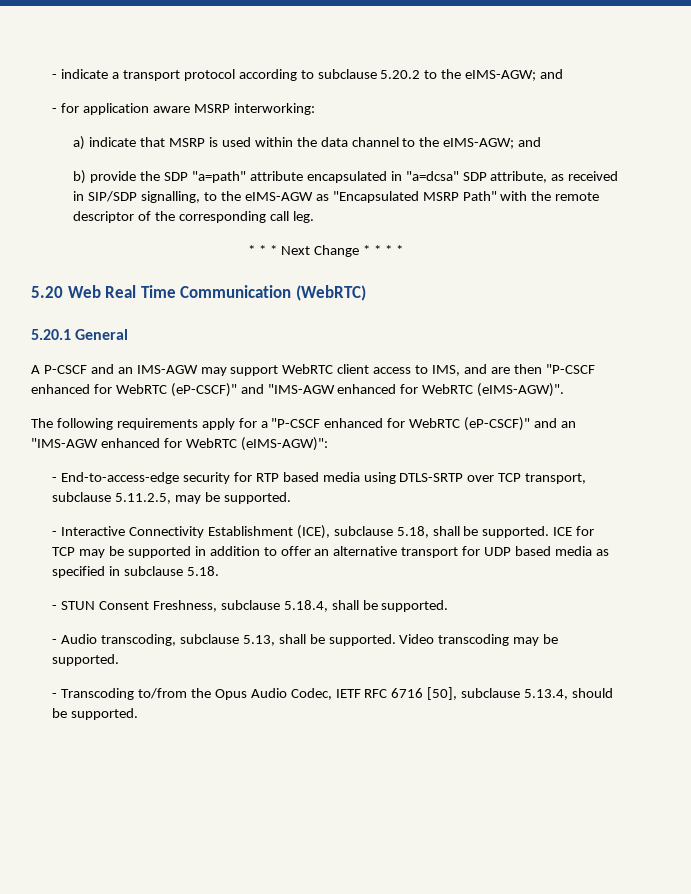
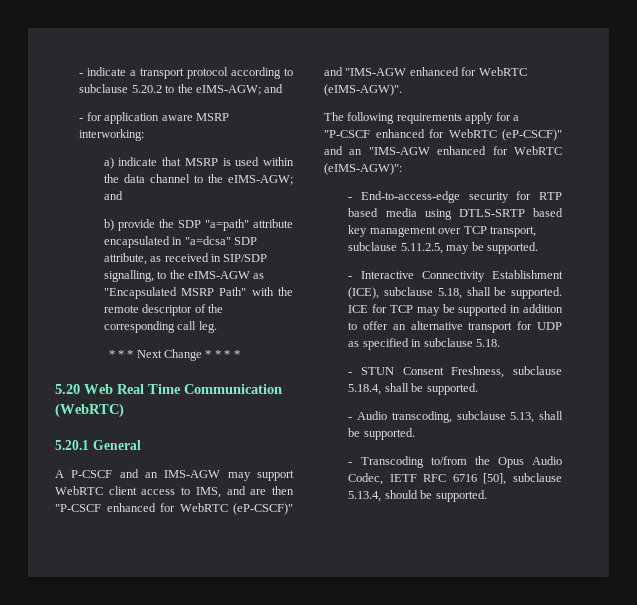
- - End-to-access-edge security for RTP based media using DTLS-SRTP over TCP transport, subclause 5.11.2.5, may be supported.
+ - End-to-access-edge security for RTP based media using DTLS-SRTP based key management over TCP transport, subclause 5.11.2.5, may be supported.
- ICE for TCP may be supported in addition to offer an alternative transport for UDP based media as specified in subclause 5.18.
+ ICE for TCP may be supported in addition to offer an alternative transport for UDP as specified in subclause 5.18.
- Video transcoding may be supported.

